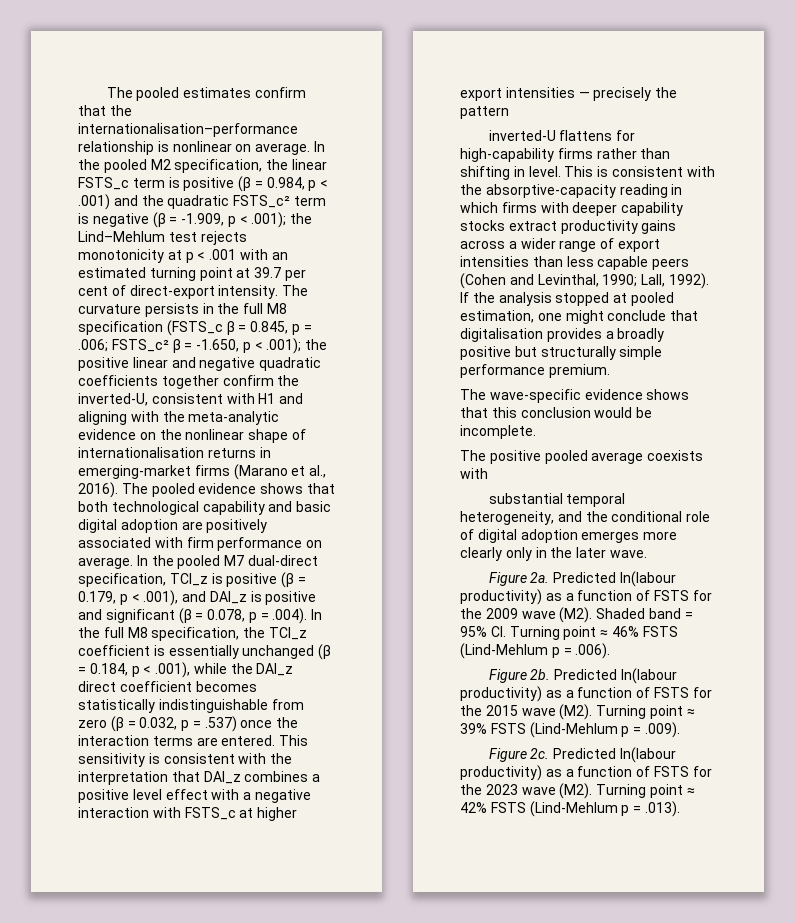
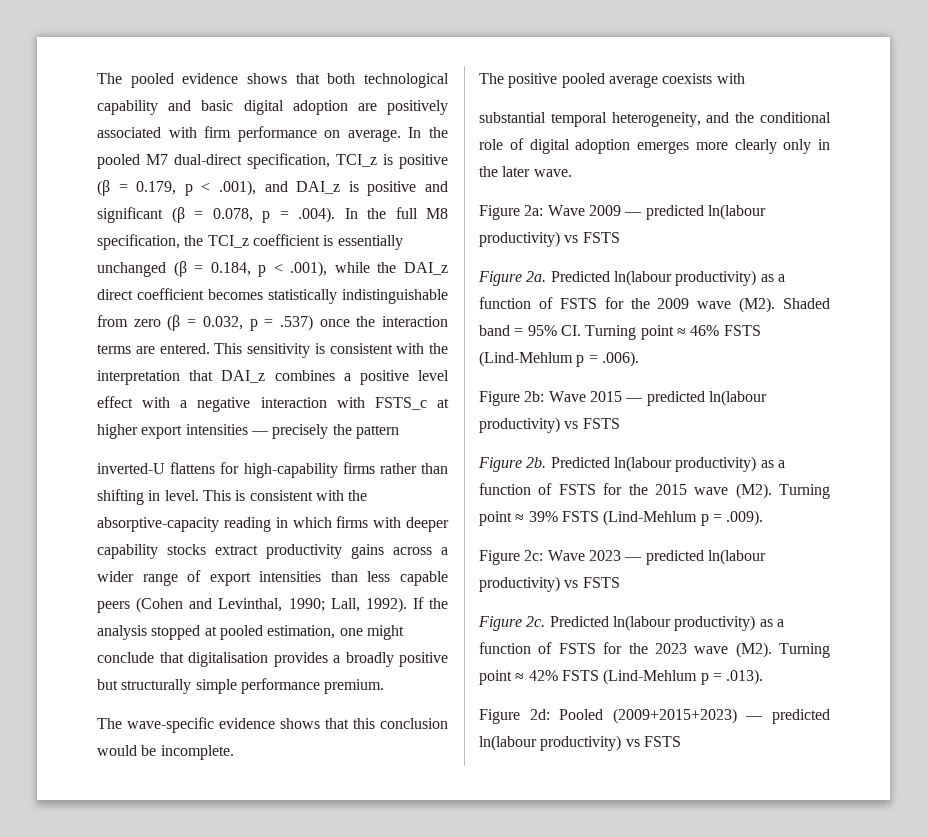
- The pooled estimates confirm that the internationalisation–performance relationship is nonlinear on average. In the pooled M2 specification, the linear FSTS_c term is positive (β = 0.984, p < .001) and the quadratic FSTS_c² term is negative (β = -1.909, p < .001); the Lind–Mehlum test rejects monotonicity at p < .001 with an estimated turning point at 39.7 per cent of direct-export intensity. The curvature persists in the full M8 specification (FSTS_c β = 0.845, p = .006; FSTS_c² β = -1.650, p < .001); the positive linear and negative quadratic coefficients together confirm the inverted-U, consistent with H1 and aligning with the meta-analytic evidence on the nonlinear shape of internationalisation returns in emerging-market firms (Marano et al., 2016). The pooled evidence shows that both technological capability and basic digital adoption are positively associated with firm performance on average.
+ The pooled evidence shows that both technological capability and basic digital adoption are positively associated with firm performance on average.
+ Figure 2a: Wave 2009 — predicted ln(labour productivity) vs FSTS
+ Figure 2b: Wave 2015 — predicted ln(labour productivity) vs FSTS
+ Figure 2c: Wave 2023 — predicted ln(labour productivity) vs FSTS
+ Figure 2d: Pooled (2009+2015+2023) — predicted ln(labour productivity) vs FSTS

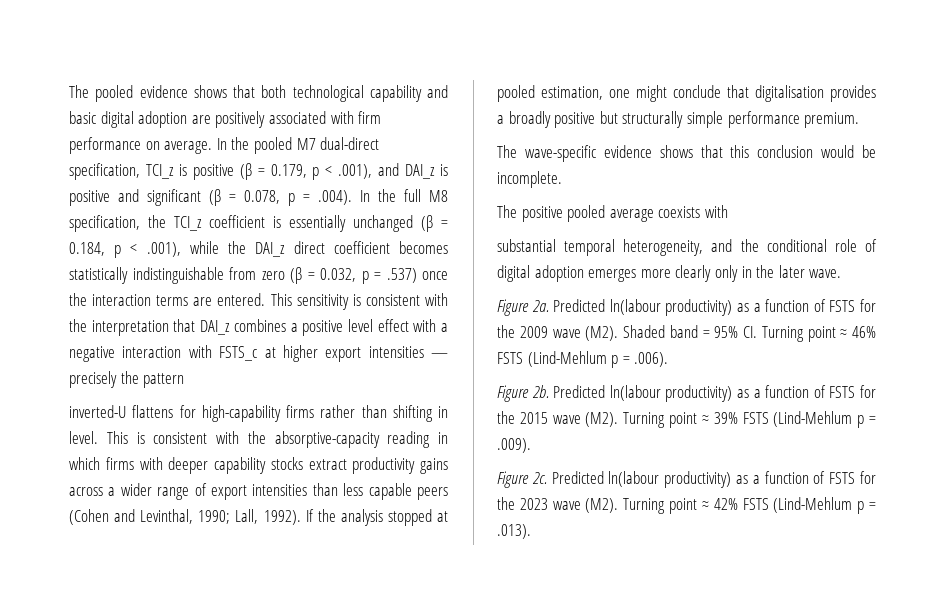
- Figure 2a: Wave 2009 — predicted ln(labour productivity) vs FSTS
- Figure 2b: Wave 2015 — predicted ln(labour productivity) vs FSTS
- Figure 2c: Wave 2023 — predicted ln(labour productivity) vs FSTS
- Figure 2d: Pooled (2009+2015+2023) — predicted ln(labour productivity) vs FSTS

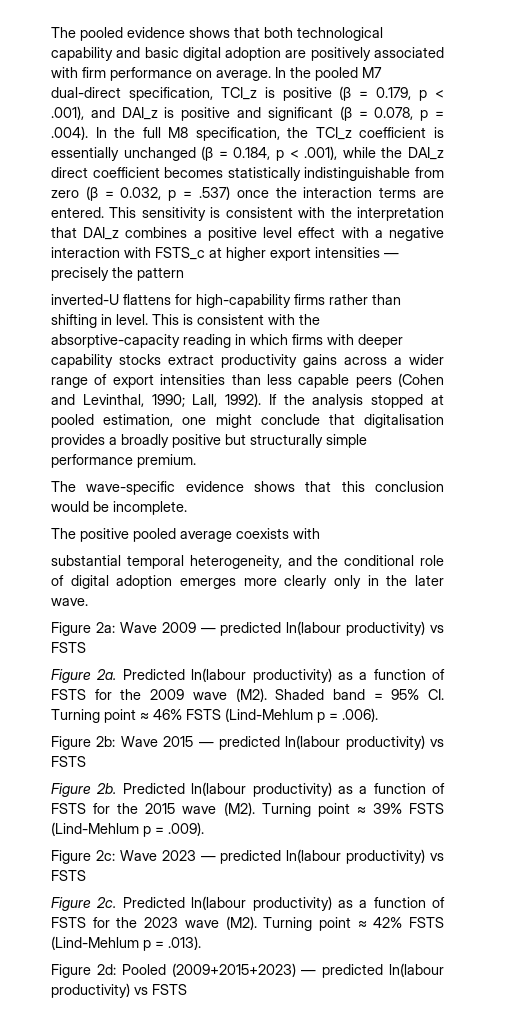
+ Figure 2a: Wave 2009 — predicted ln(labour productivity) vs FSTS
+ Figure 2b: Wave 2015 — predicted ln(labour productivity) vs FSTS
+ Figure 2c: Wave 2023 — predicted ln(labour productivity) vs FSTS
+ Figure 2d: Pooled (2009+2015+2023) — predicted ln(labour productivity) vs FSTS

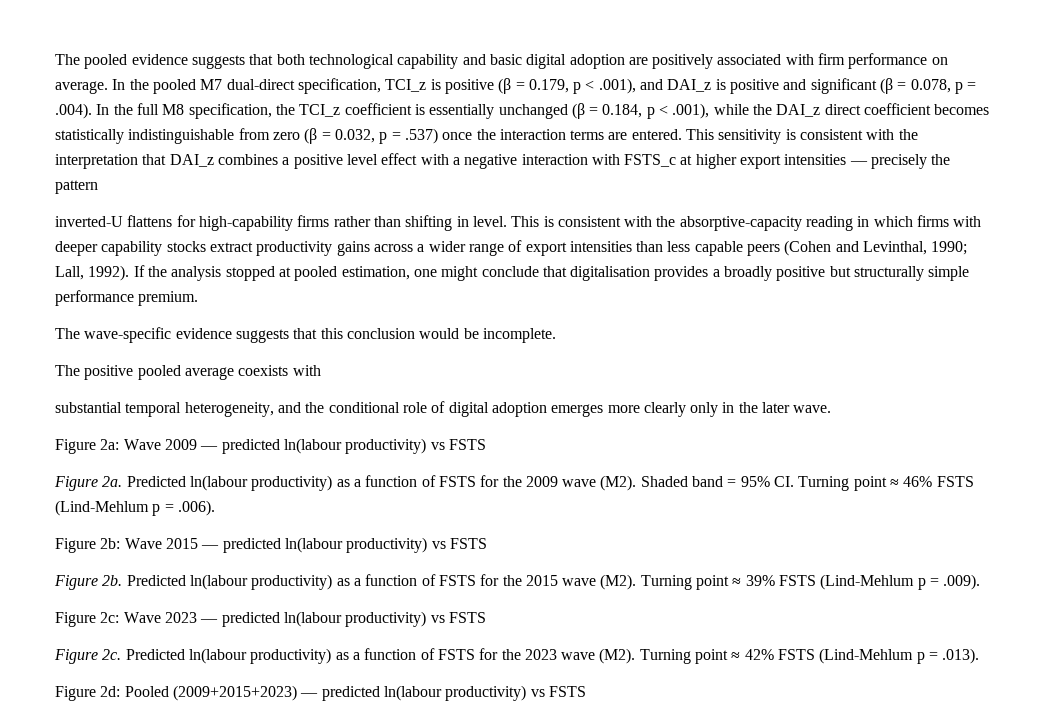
- The pooled evidence shows that both technological capability and basic digital adoption are positively associated with firm performance on average.
+ The pooled evidence suggests that both technological capability and basic digital adoption are positively associated with firm performance on average.
- The wave-specific evidence shows that this conclusion would be incomplete.
+ The wave-specific evidence suggests that this conclusion would be incomplete.

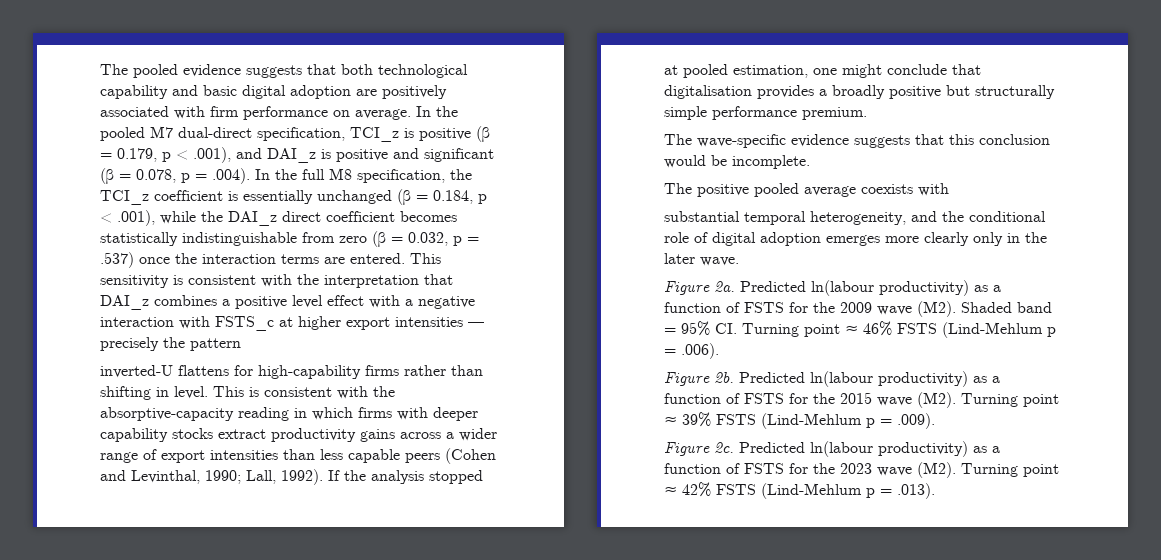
- Figure 2a: Wave 2009 — predicted ln(labour productivity) vs FSTS
- Figure 2b: Wave 2015 — predicted ln(labour productivity) vs FSTS
- Figure 2c: Wave 2023 — predicted ln(labour productivity) vs FSTS
- Figure 2d: Pooled (2009+2015+2023) — predicted ln(labour productivity) vs FSTS

